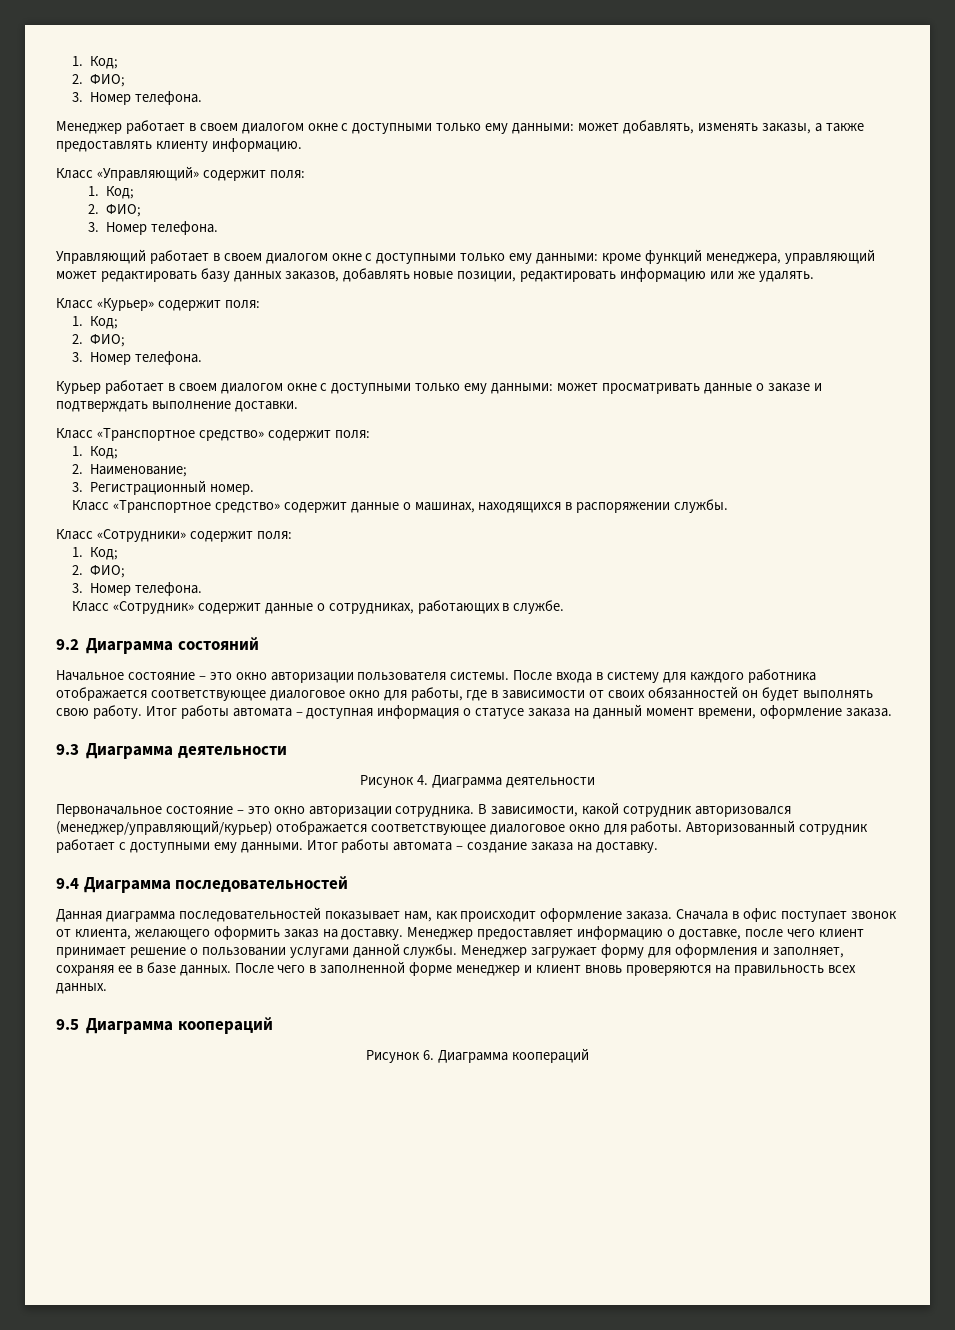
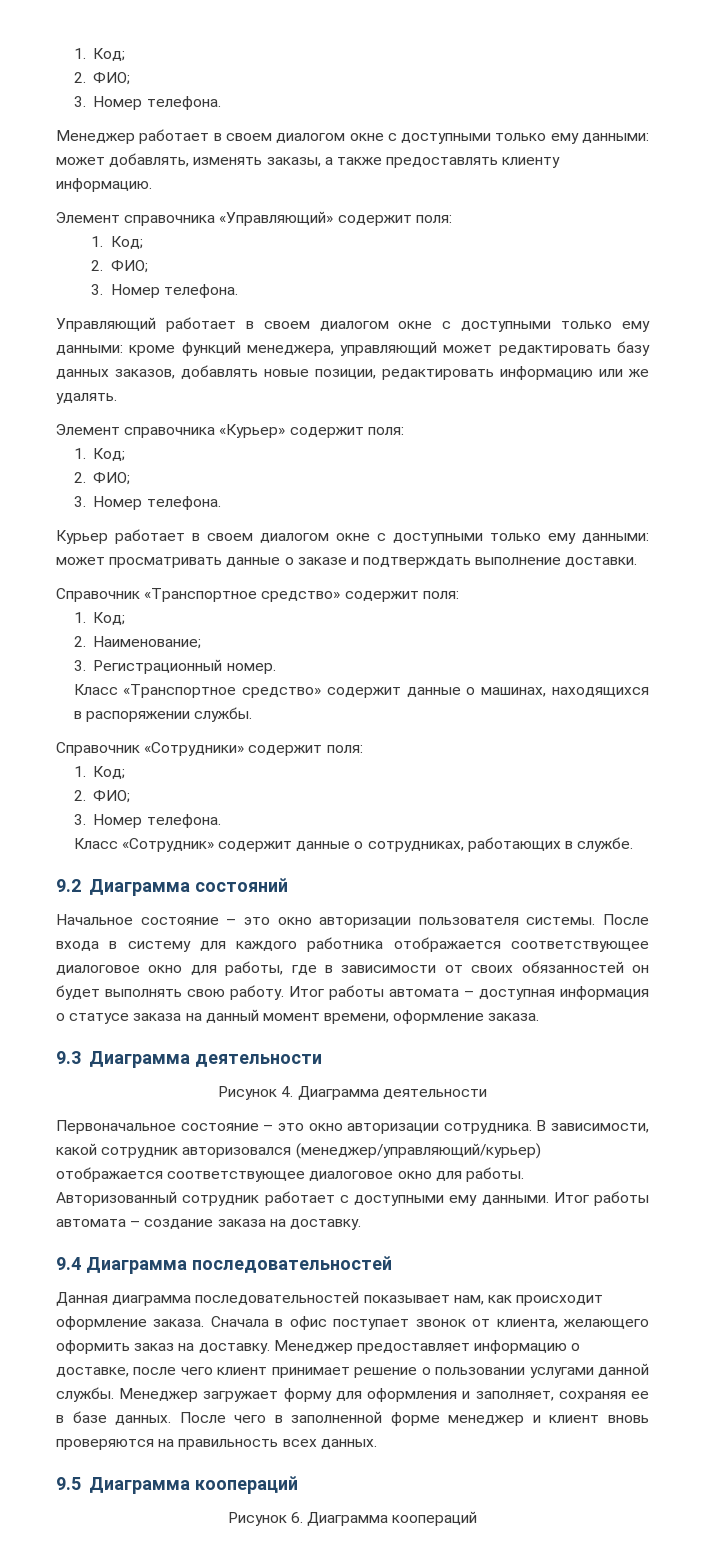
- Класс «Управляющий» содержит поля:
+ Элемент справочника «Управляющий» содержит поля:
- Класс «Курьер» содержит поля:
+ Элемент справочника «Курьер» содержит поля:
- Класс «Транспортное средство» содержит поля:
+ Справочник «Транспортное средство» содержит поля:
- Класс «Сотрудники» содержит поля:
+ Справочник «Сотрудники» содержит поля:

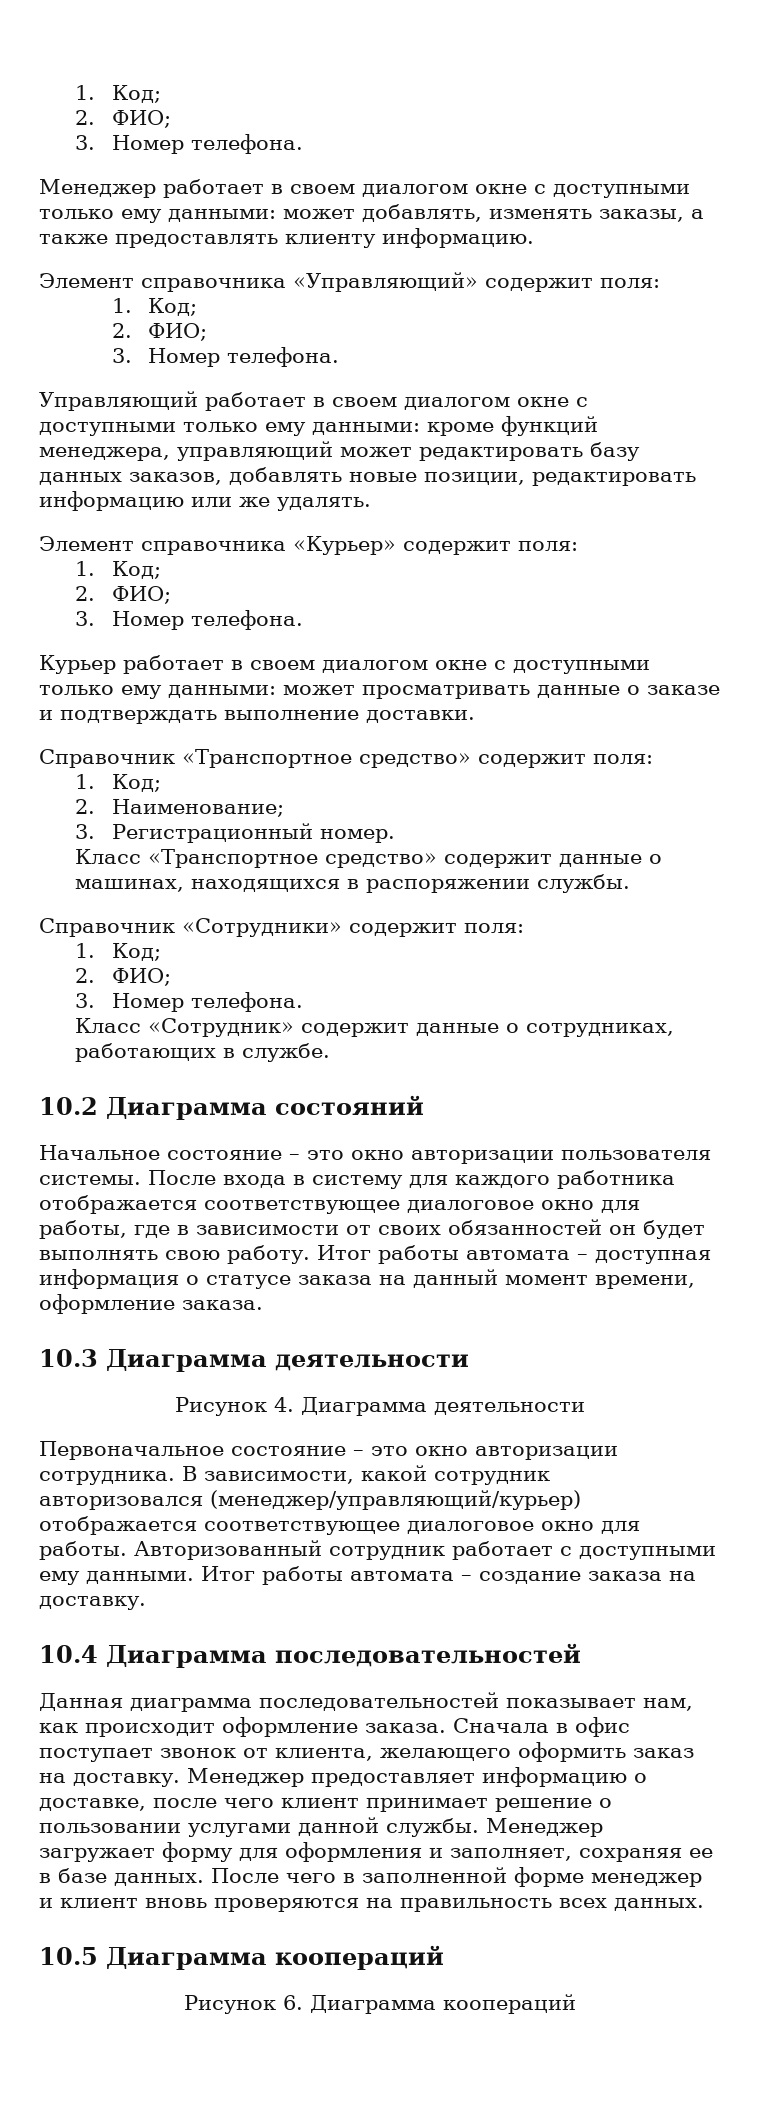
- 9.2 Диаграмма состояний
+ 10.2 Диаграмма состояний
- 9.3 Диаграмма деятельности
+ 10.3 Диаграмма деятельности
- 9.4 Диаграмма последовательностей
+ 10.4 Диаграмма последовательностей
- 9.5 Диаграмма коопераций
+ 10.5 Диаграмма коопераций

